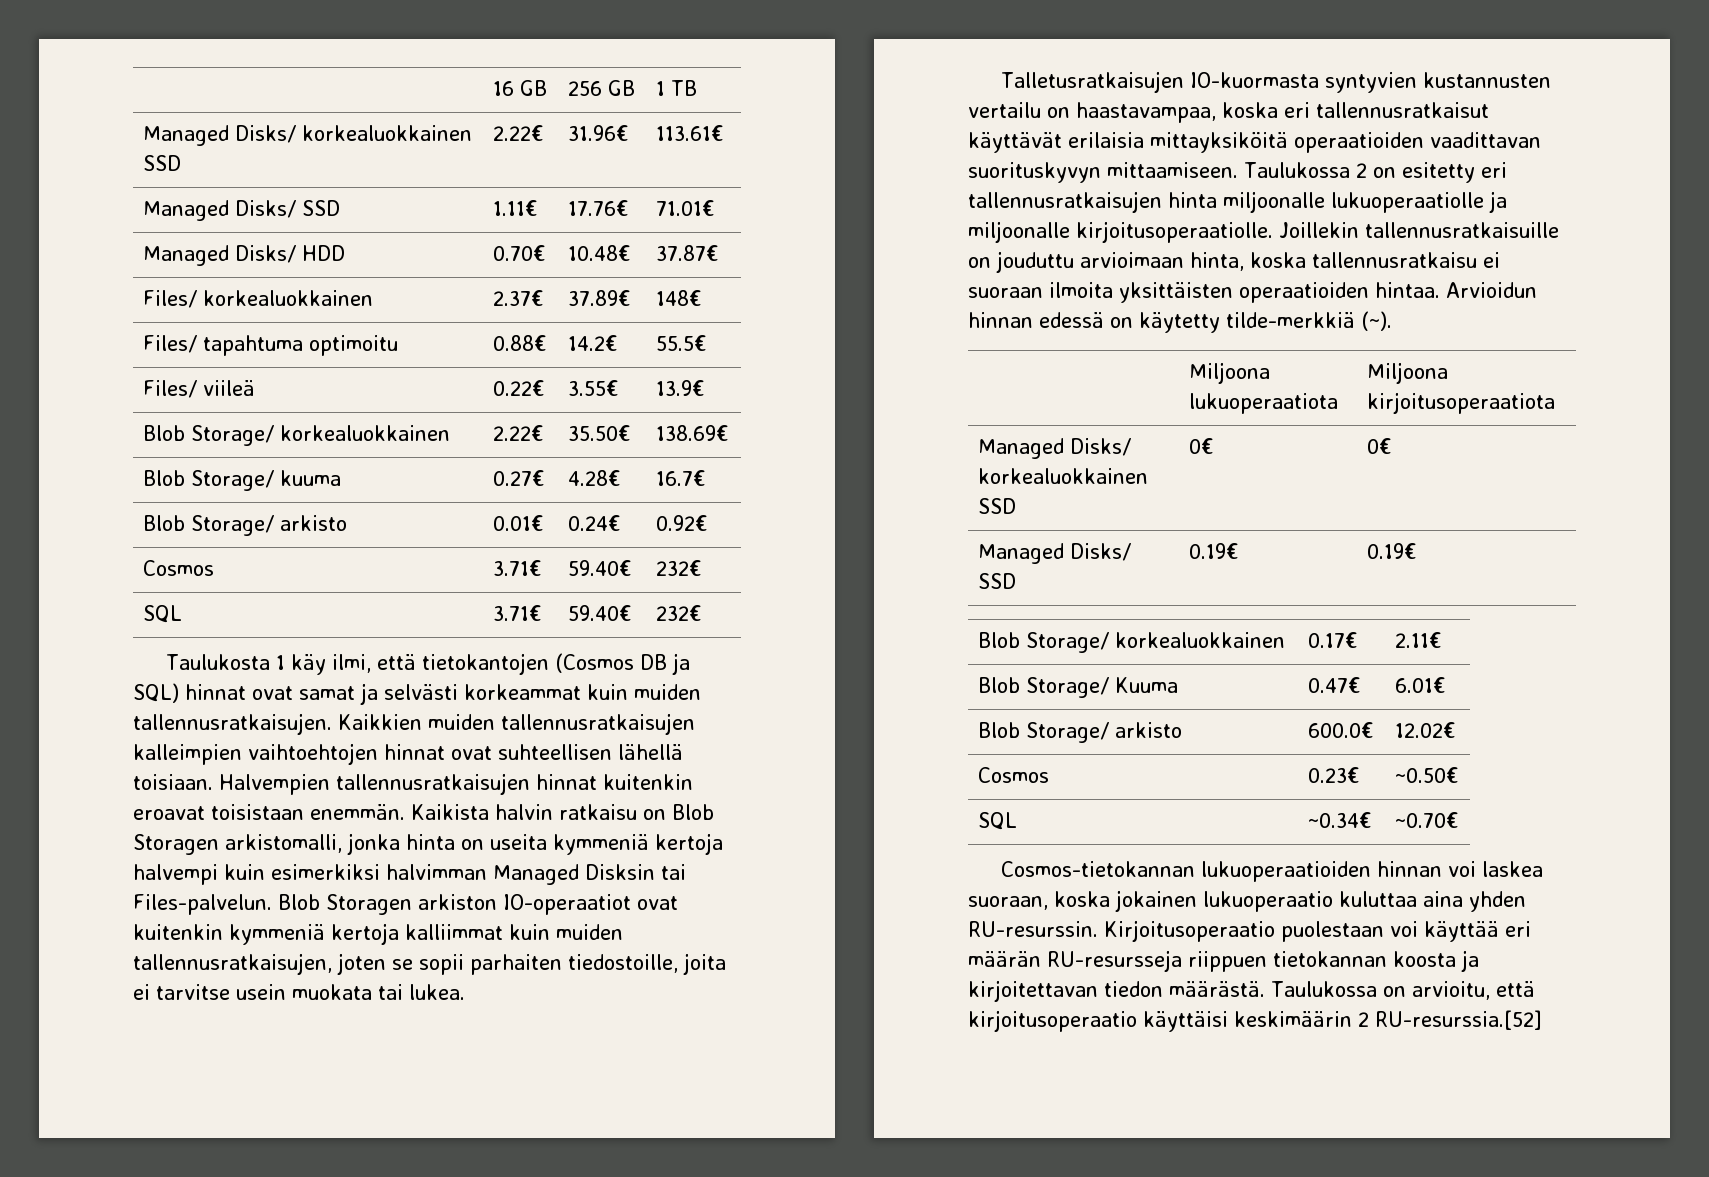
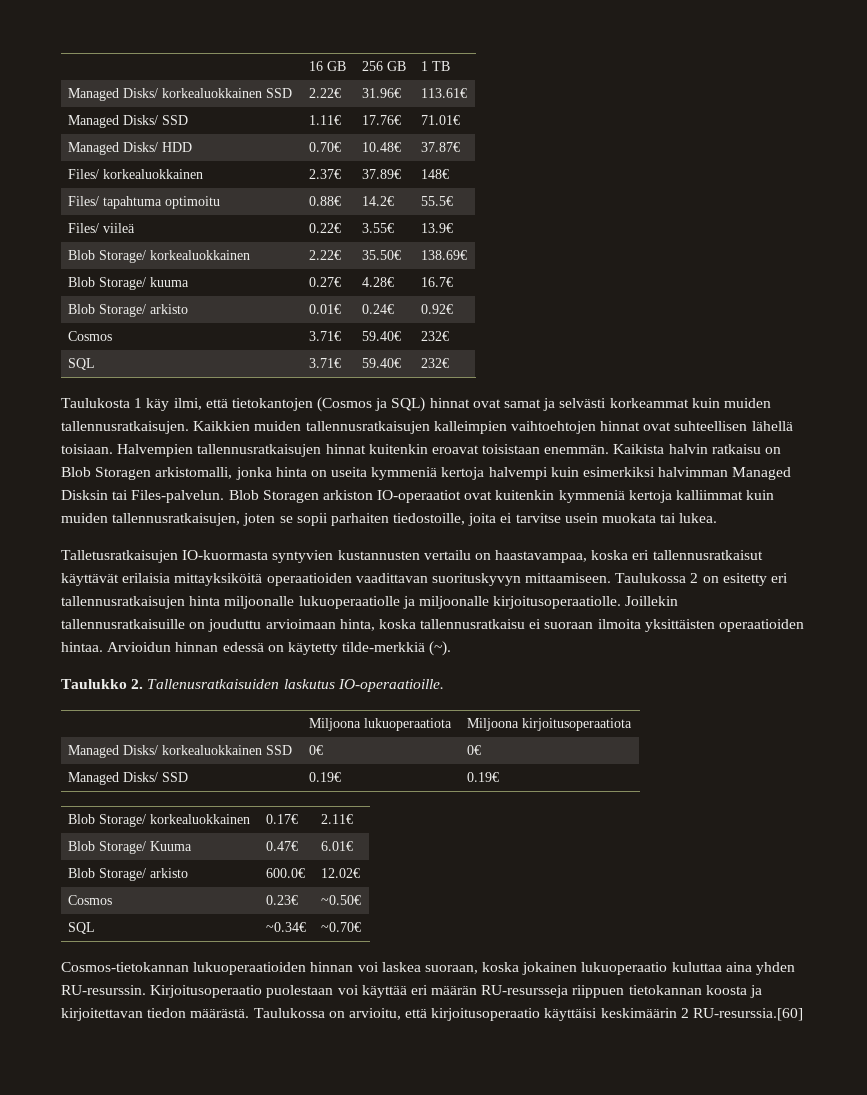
- Taulukosta 1 käy ilmi, että tietokantojen (Cosmos DB ja SQL) hinnat ovat samat ja selvästi korkeammat kuin muiden tallennusratkaisujen.
+ Taulukosta 1 käy ilmi, että tietokantojen (Cosmos ja SQL) hinnat ovat samat ja selvästi korkeammat kuin muiden tallennusratkaisujen.
+ Taulukko 2. Tallenusratkaisuiden laskutus IO-operaatioille.
- Taulukossa on arvioitu, että kirjoitusoperaatio käyttäisi keskimäärin 2 RU-resurssia.[52]
+ Taulukossa on arvioitu, että kirjoitusoperaatio käyttäisi keskimäärin 2 RU-resurssia.[60]

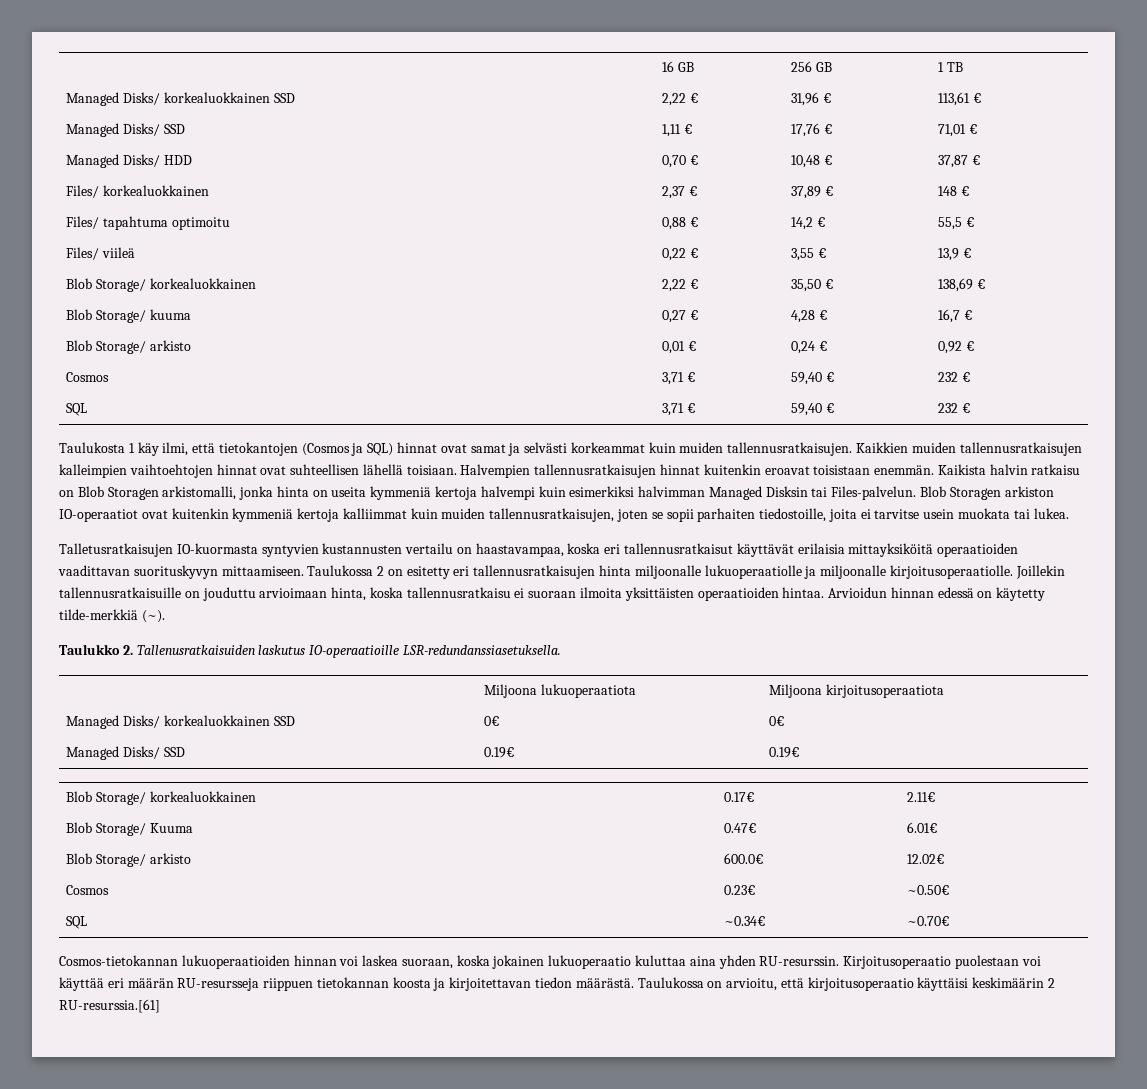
- Managed Disks/ korkealuokkainen SSD | 2.22€ | 31.96€ | 113.61€
- Managed Disks/ SSD | 1.11€ | 17.76€ | 71.01€
- Managed Disks/ HDD | 0.70€ | 10.48€ | 37.87€
- Files/ korkealuokkainen | 2.37€ | 37.89€ | 148€
- Files/ tapahtuma optimoitu | 0.88€ | 14.2€ | 55.5€
- Files/ viileä | 0.22€ | 3.55€ | 13.9€
- Blob Storage/ korkealuokkainen | 2.22€ | 35.50€ | 138.69€
- Blob Storage/ kuuma | 0.27€ | 4.28€ | 16.7€
- Blob Storage/ arkisto | 0.01€ | 0.24€ | 0.92€
- Cosmos | 3.71€ | 59.40€ | 232€
- SQL | 3.71€ | 59.40€ | 232€
+ Managed Disks/ korkealuokkainen SSD | 2,22 € | 31,96 € | 113,61 €
+ Managed Disks/ SSD | 1,11 € | 17,76 € | 71,01 €
+ Managed Disks/ HDD | 0,70 € | 10,48 € | 37,87 €
+ Files/ korkealuokkainen | 2,37 € | 37,89 € | 148 €
+ Files/ tapahtuma optimoitu | 0,88 € | 14,2 € | 55,5 €
+ Files/ viileä | 0,22 € | 3,55 € | 13,9 €
+ Blob Storage/ korkealuokkainen | 2,22 € | 35,50 € | 138,69 €
+ Blob Storage/ kuuma | 0,27 € | 4,28 € | 16,7 €
+ Blob Storage/ arkisto | 0,01 € | 0,24 € | 0,92 €
+ Cosmos | 3,71 € | 59,40 € | 232 €
+ SQL | 3,71 € | 59,40 € | 232 €
- Taulukko 2. Tallenusratkaisuiden laskutus IO-operaatioille.
+ Taulukko 2. Tallenusratkaisuiden laskutus IO-operaatioille LSR-redundanssiasetuksella.
- Taulukossa on arvioitu, että kirjoitusoperaatio käyttäisi keskimäärin 2 RU-resurssia.[60]
+ Taulukossa on arvioitu, että kirjoitusoperaatio käyttäisi keskimäärin 2 RU-resurssia.[61]

